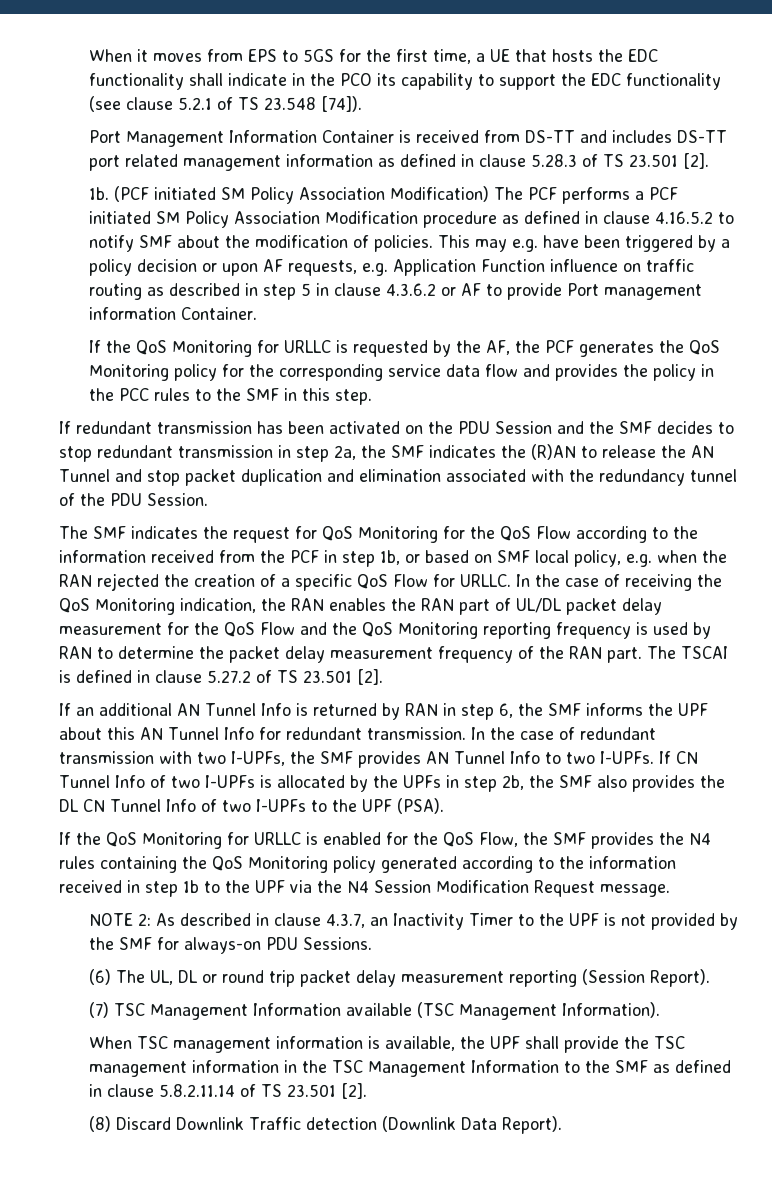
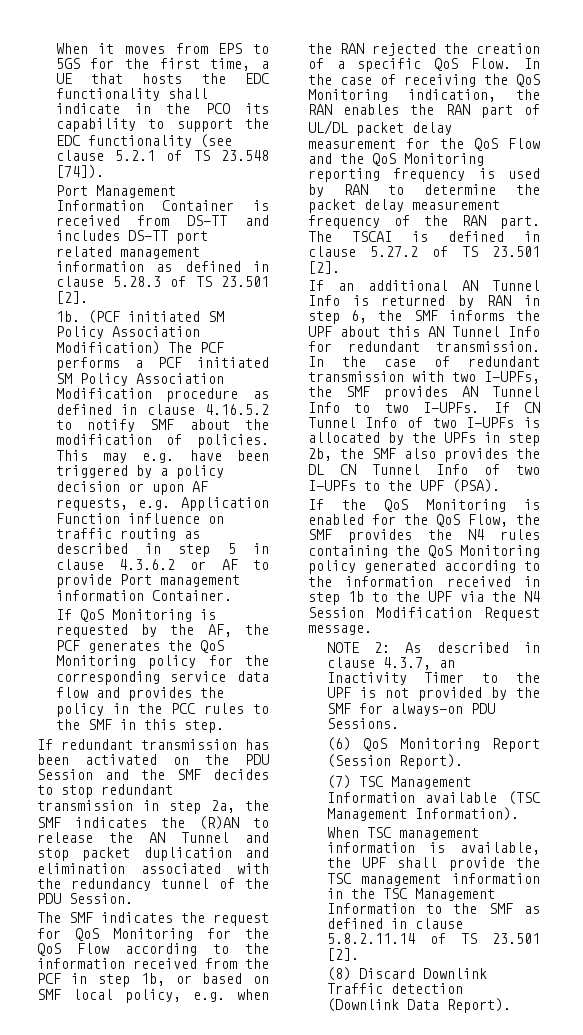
- If the QoS Monitoring for URLLC is requested by the AF, the PCF generates the QoS Monitoring policy for the corresponding service data flow and provides the policy in the PCC rules to the SMF in this step.
+ If QoS Monitoring is requested by the AF, the PCF generates the QoS Monitoring policy for the corresponding service data flow and provides the policy in the PCC rules to the SMF in this step.
- The SMF indicates the request for QoS Monitoring for the QoS Flow according to the information received from the PCF in step 1b, or based on SMF local policy, e.g. when the RAN rejected the creation of a specific QoS Flow for URLLC.
+ The SMF indicates the request for QoS Monitoring for the QoS Flow according to the information received from the PCF in step 1b, or based on SMF local policy, e.g. when the RAN rejected the creation of a specific QoS Flow.
- If the QoS Monitoring for URLLC is enabled for the QoS Flow, the SMF provides the N4 rules containing the QoS Monitoring policy generated according to the information received in step 1b to the UPF via the N4 Session Modification Request message.
+ If the QoS Monitoring is enabled for the QoS Flow, the SMF provides the N4 rules containing the QoS Monitoring policy generated according to the information received in step 1b to the UPF via the N4 Session Modification Request message.
- (6) The UL, DL or round trip packet delay measurement reporting (Session Report).
+ (6) QoS Monitoring Report (Session Report).

